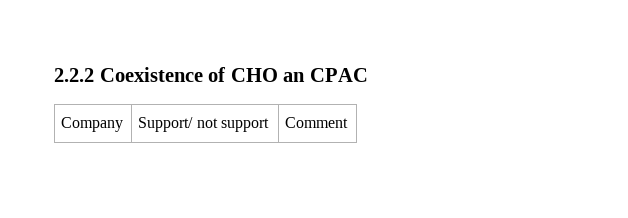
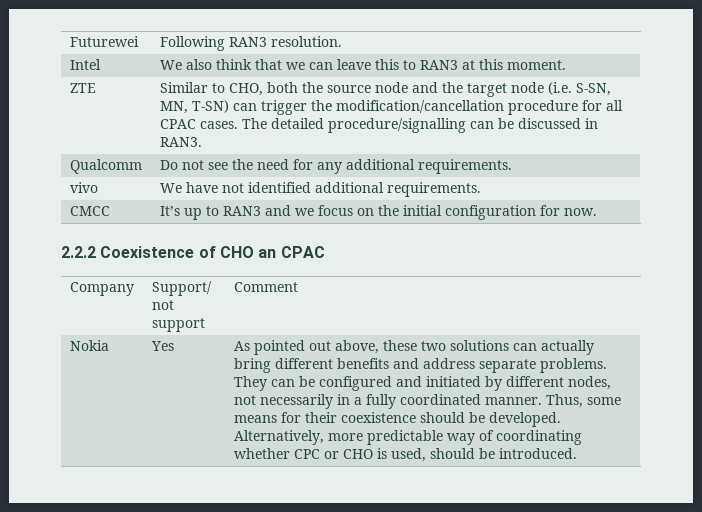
+ Futurewei | Following RAN3 resolution.
+ Intel | We also think that we can leave this to RAN3 at this moment.
+ ZTE | Similar to CHO, both the source node and the target node (i.e. S-SN, MN, T-SN) can trigger the modification/cancellation procedure for all CPAC cases. The detailed procedure/signalling can be discussed in RAN3.
+ Qualcomm | Do not see the need for any additional requirements.
+ vivo | We have not identified additional requirements.
+ CMCC | It’s up to RAN3 and we focus on the initial configuration for now.
+ Nokia | Yes | As pointed out above, these two solutions can actually bring different benefits and address separate problems. They can be configured and initiated by different nodes, not necessarily in a fully coordinated manner. Thus, some means for their coexistence should be developed. Alternatively, more predictable way of coordinating whether CPC or CHO is used, should be introduced.

